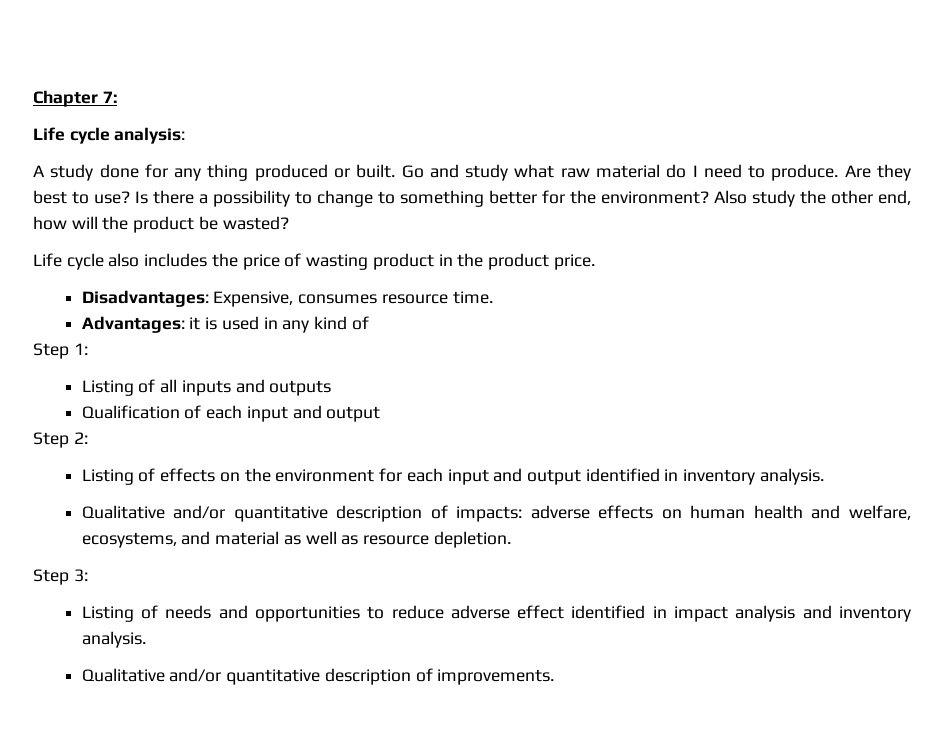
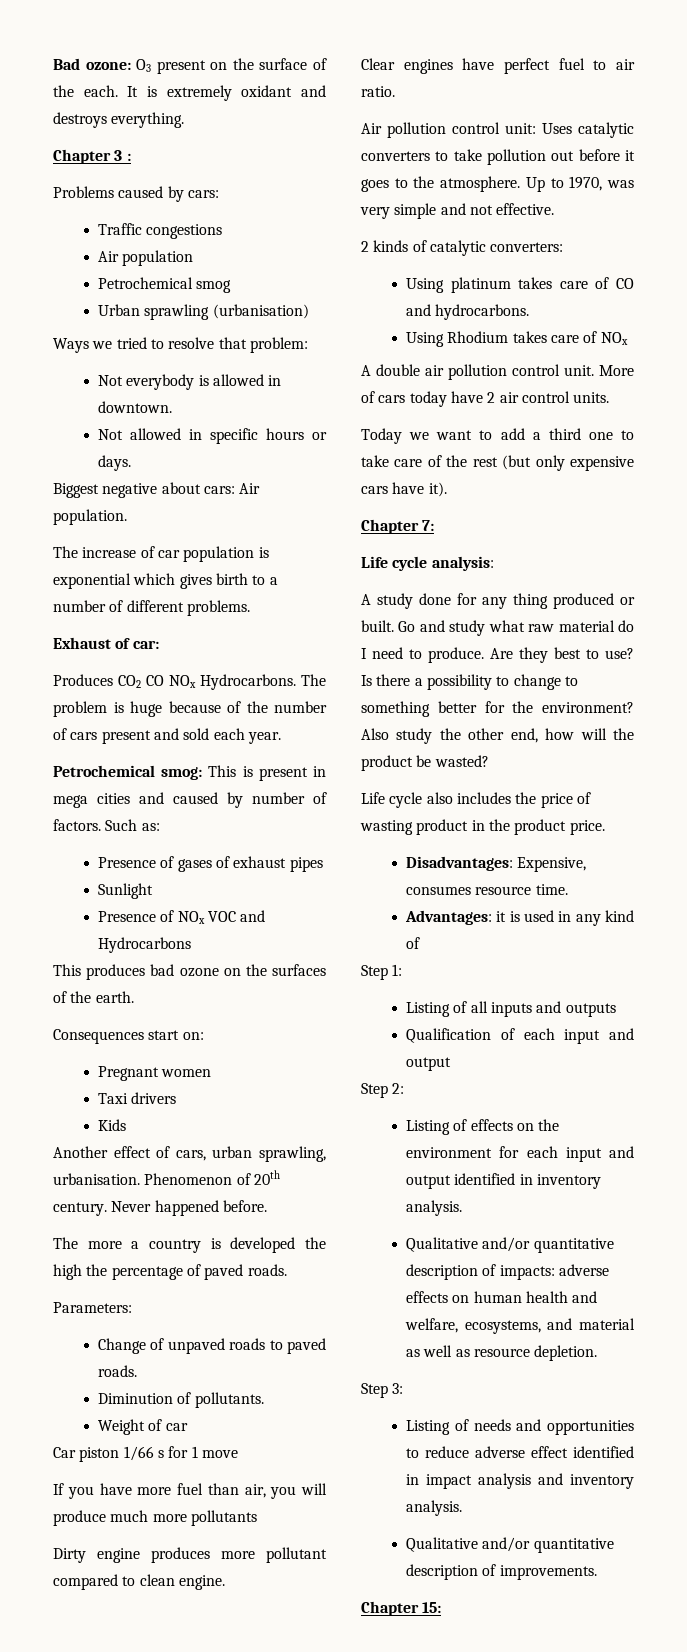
+ Bad ozone: O3 present on the surface of the each. It is extremely oxidant and destroys everything.
+ Chapter 3 :
+ Problems caused by cars:
+ Traffic congestions
+ Air population
+ Petrochemical smog
+ Urban sprawling (urbanisation)
+ Ways we tried to resolve that problem:
+ Not everybody is allowed in downtown.
+ Not allowed in specific hours or days.
+ Biggest negative about cars: Air population.
+ The increase of car population is exponential which gives birth to a number of different problems.
+ Exhaust of car:
+ Produces CO2 CO NOx Hydrocarbons. The problem is huge because of the number of cars present and sold each year.
+ Petrochemical smog: This is present in mega cities and caused by number of factors. Such as:
+ Presence of gases of exhaust pipes
+ Sunlight
+ Presence of NOx VOC and Hydrocarbons
+ This produces bad ozone on the surfaces of the earth.
+ Consequences start on:
+ Pregnant women
+ Taxi drivers
+ Kids
+ Another effect of cars, urban sprawling, urbanisation. Phenomenon of 20th century. Never happened before.
+ The more a country is developed the high the percentage of paved roads.
+ Parameters:
+ Change of unpaved roads to paved roads.
+ Diminution of pollutants.
+ Weight of car
+ Car piston 1/66 s for 1 move
+ If you have more fuel than air, you will produce much more pollutants
+ Dirty engine produces more pollutant compared to clean engine.
+ Clear engines have perfect fuel to air ratio.
+ Air pollution control unit: Uses catalytic converters to take pollution out before it goes to the atmosphere. Up to 1970, was very simple and not effective.
+ 2 kinds of catalytic converters:
+ Using platinum takes care of CO and hydrocarbons.
+ Using Rhodium takes care of NOx
+ A double air pollution control unit. More of cars today have 2 air control units.
+ Today we want to add a third one to take care of the rest (but only expensive cars have it).
+ Chapter 15:

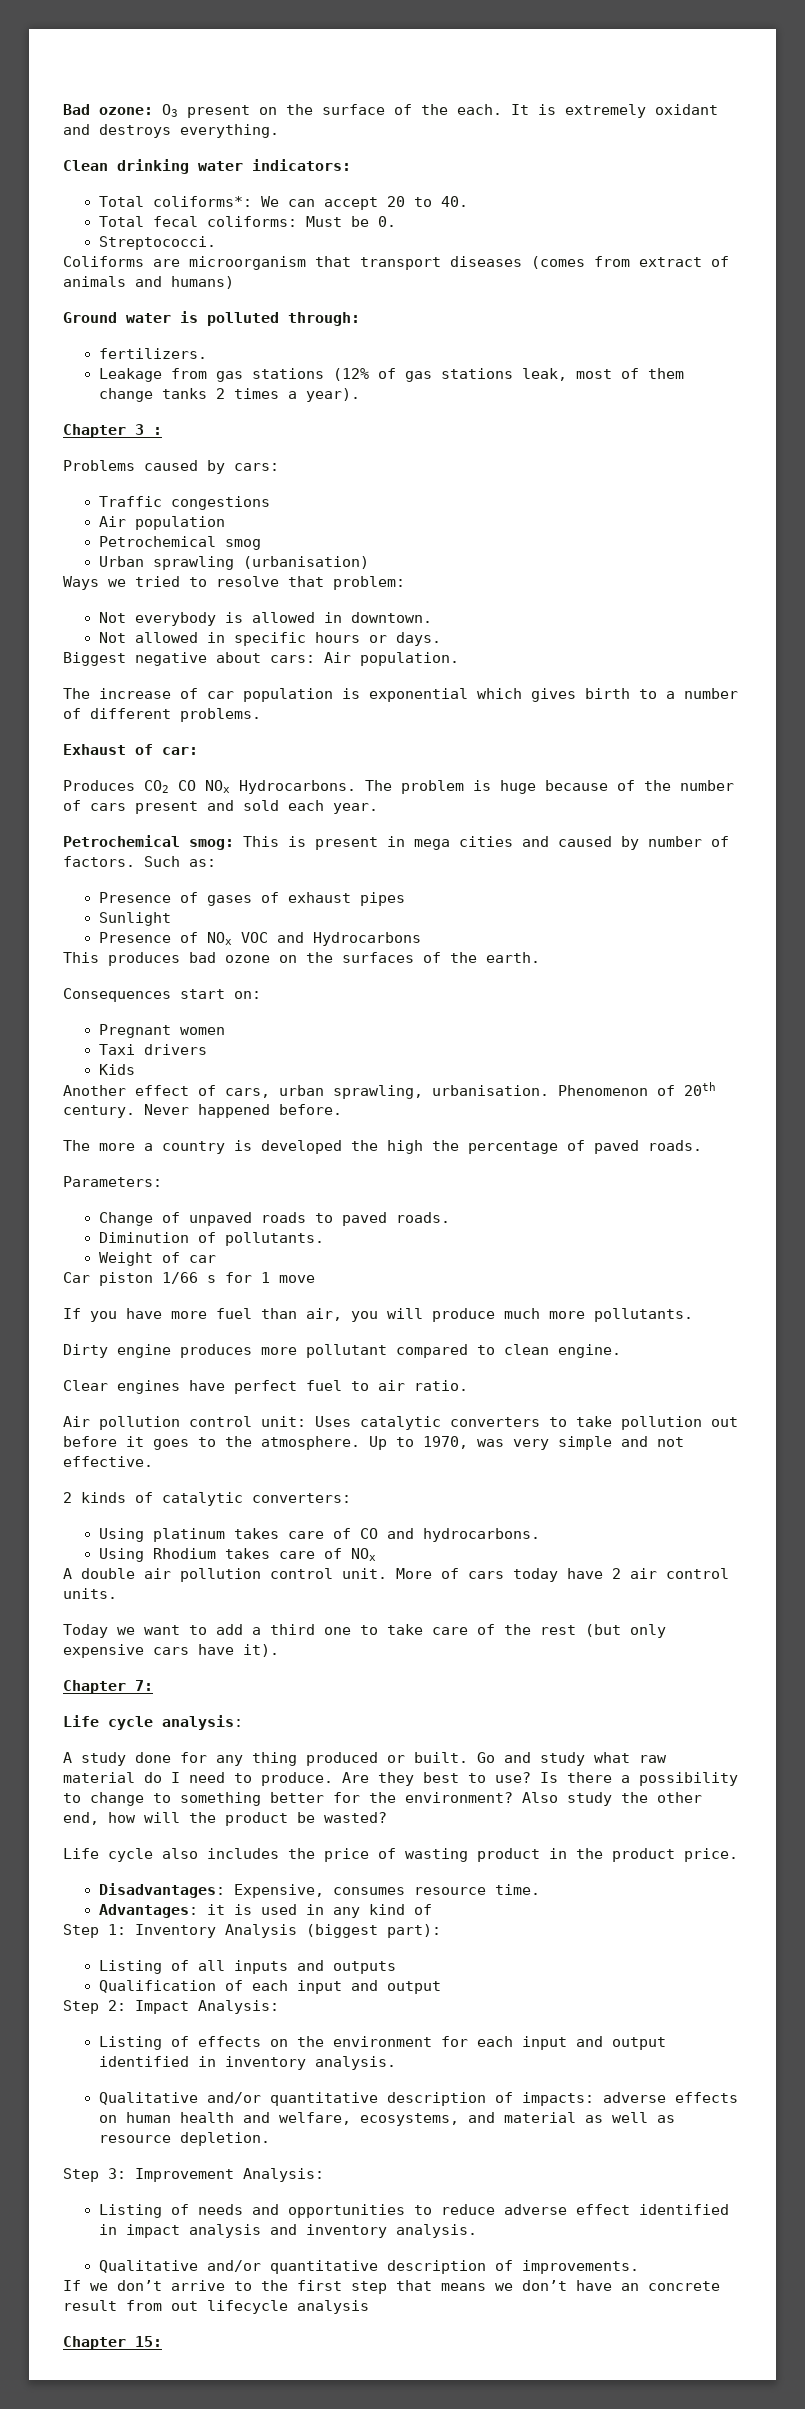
+ Clean drinking water indicators:
+ Total coliforms*: We can accept 20 to 40.
+ Total fecal coliforms: Must be 0.
+ Streptococci.
+ Coliforms are microorganism that transport diseases (comes from extract of animals and humans)
+ Ground water is polluted through:
+ fertilizers.
+ Leakage from gas stations (12% of gas stations leak, most of them change tanks 2 times a year).
- If you have more fuel than air, you will produce much more pollutants
+ If you have more fuel than air, you will produce much more pollutants.
- Step 1:
+ Step 1: Inventory Analysis (biggest part):
- Step 2:
+ Step 2: Impact Analysis:
- Step 3:
+ Step 3: Improvement Analysis:
+ If we don’t arrive to the first step that means we don’t have an concrete result from out lifecycle analysis

